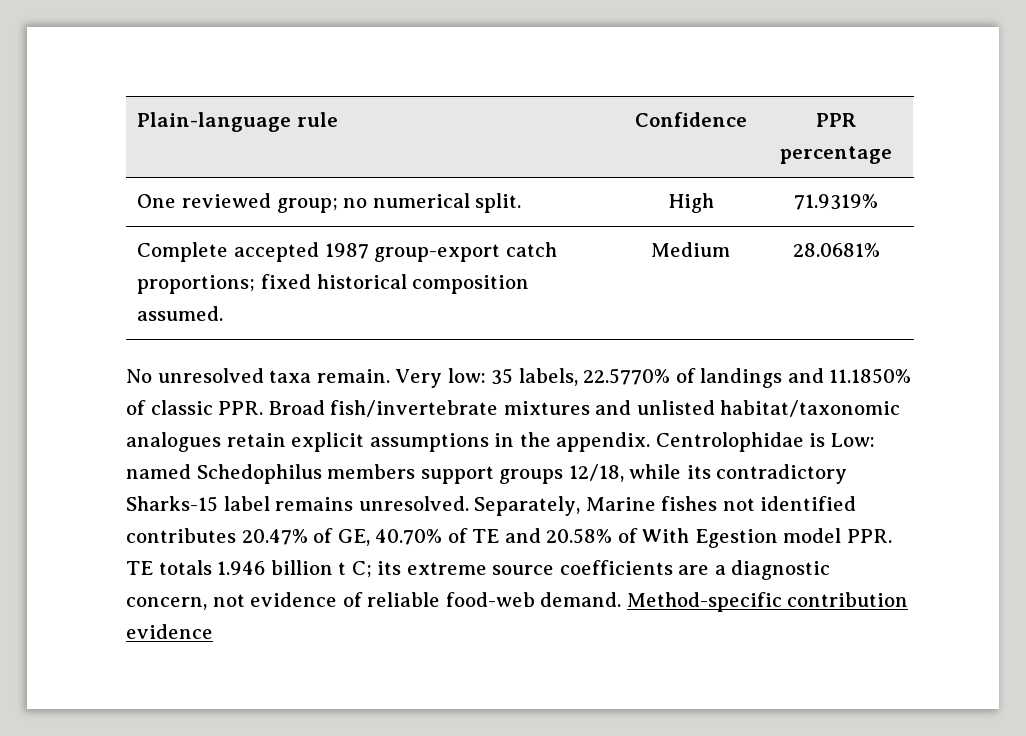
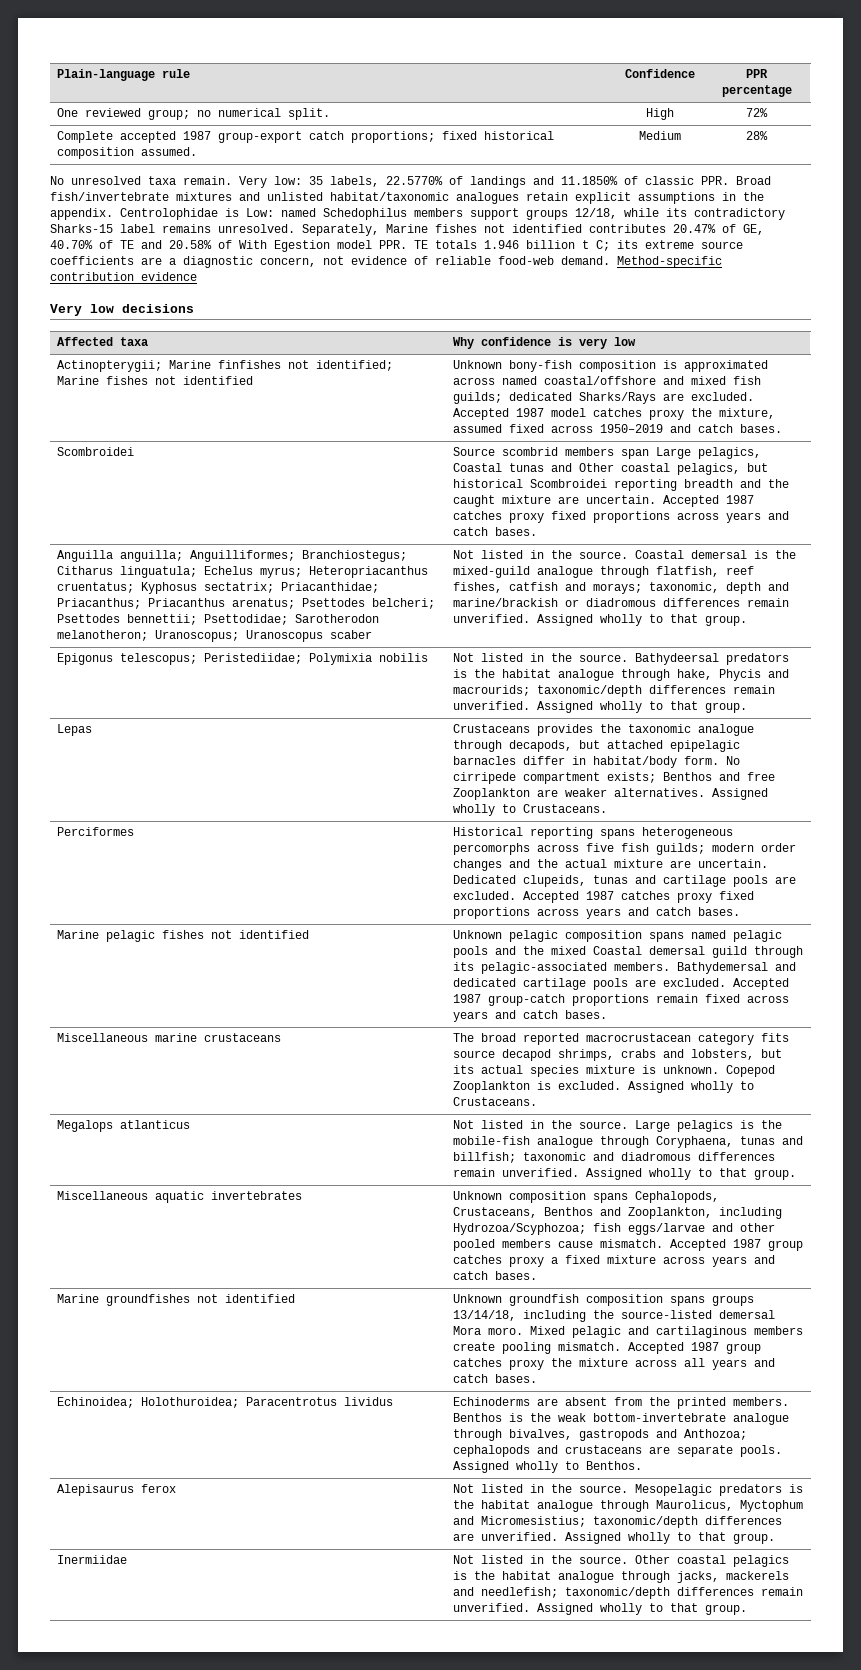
- One reviewed group; no numerical split. | High | 71.9319%
+ One reviewed group; no numerical split. | High | 72%
- Complete accepted 1987 group-export catch proportions; fixed historical composition assumed. | Medium | 28.0681%
+ Complete accepted 1987 group-export catch proportions; fixed historical composition assumed. | Medium | 28%
+ Very low decisions
+ Affected taxa | Why confidence is very low
+ Actinopterygii; Marine finfishes not identified; Marine fishes not identified | Unknown bony-fish composition is approximated across named coastal/offshore and mixed fish guilds; dedicated Sharks/Rays are excluded. Accepted 1987 model catches proxy the mixture, assumed fixed across 1950–2019 and catch bases.
+ Scombroidei | Source scombrid members span Large pelagics, Coastal tunas and Other coastal pelagics, but historical Scombroidei reporting breadth and the caught mixture are uncertain. Accepted 1987 catches proxy fixed proportions across years and catch bases.
+ Anguilla anguilla; Anguilliformes; Branchiostegus; Citharus linguatula; Echelus myrus; Heteropriacanthus cruentatus; Kyphosus sectatrix; Priacanthidae; Priacanthus; Priacanthus arenatus; Psettodes belcheri; Psettodes bennettii; Psettodidae; Sarotherodon melanotheron; Uranoscopus; Uranoscopus scaber | Not listed in the source. Coastal demersal is the mixed-guild analogue through flatfish, reef fishes, catfish and morays; taxonomic, depth and marine/brackish or diadromous differences remain unverified. Assigned wholly to that group.
+ Epigonus telescopus; Peristediidae; Polymixia nobilis | Not listed in the source. Bathydeersal predators is the habitat analogue through hake, Phycis and macrourids; taxonomic/depth differences remain unverified. Assigned wholly to that group.
+ Lepas | Crustaceans provides the taxonomic analogue through decapods, but attached epipelagic barnacles differ in habitat/body form. No cirripede compartment exists; Benthos and free Zooplankton are weaker alternatives. Assigned wholly to Crustaceans.
+ Perciformes | Historical reporting spans heterogeneous percomorphs across five fish guilds; modern order changes and the actual mixture are uncertain. Dedicated clupeids, tunas and cartilage pools are excluded. Accepted 1987 catches proxy fixed proportions across years and catch bases.
+ Marine pelagic fishes not identified | Unknown pelagic composition spans named pelagic pools and the mixed Coastal demersal guild through its pelagic-associated members. Bathydemersal and dedicated cartilage pools are excluded. Accepted 1987 group-catch proportions remain fixed across years and catch bases.
+ Miscellaneous marine crustaceans | The broad reported macrocrustacean category fits source decapod shrimps, crabs and lobsters, but its actual species mixture is unknown. Copepod Zooplankton is excluded. Assigned wholly to Crustaceans.
+ Megalops atlanticus | Not listed in the source. Large pelagics is the mobile-fish analogue through Coryphaena, tunas and billfish; taxonomic and diadromous differences remain unverified. Assigned wholly to that group.
+ Miscellaneous aquatic invertebrates | Unknown composition spans Cephalopods, Crustaceans, Benthos and Zooplankton, including Hydrozoa/Scyphozoa; fish eggs/larvae and other pooled members cause mismatch. Accepted 1987 group catches proxy a fixed mixture across years and catch bases.
+ Marine groundfishes not identified | Unknown groundfish composition spans groups 13/14/18, including the source-listed demersal Mora moro. Mixed pelagic and cartilaginous members create pooling mismatch. Accepted 1987 group catches proxy the mixture across all years and catch bases.
+ Echinoidea; Holothuroidea; Paracentrotus lividus | Echinoderms are absent from the printed members. Benthos is the weak bottom-invertebrate analogue through bivalves, gastropods and Anthozoa; cephalopods and crustaceans are separate pools. Assigned wholly to Benthos.
+ Alepisaurus ferox | Not listed in the source. Mesopelagic predators is the habitat analogue through Maurolicus, Myctophum and Micromesistius; taxonomic/depth differences are unverified. Assigned wholly to that group.
+ Inermiidae | Not listed in the source. Other coastal pelagics is the habitat analogue through jacks, mackerels and needlefish; taxonomic/depth differences remain unverified. Assigned wholly to that group.

